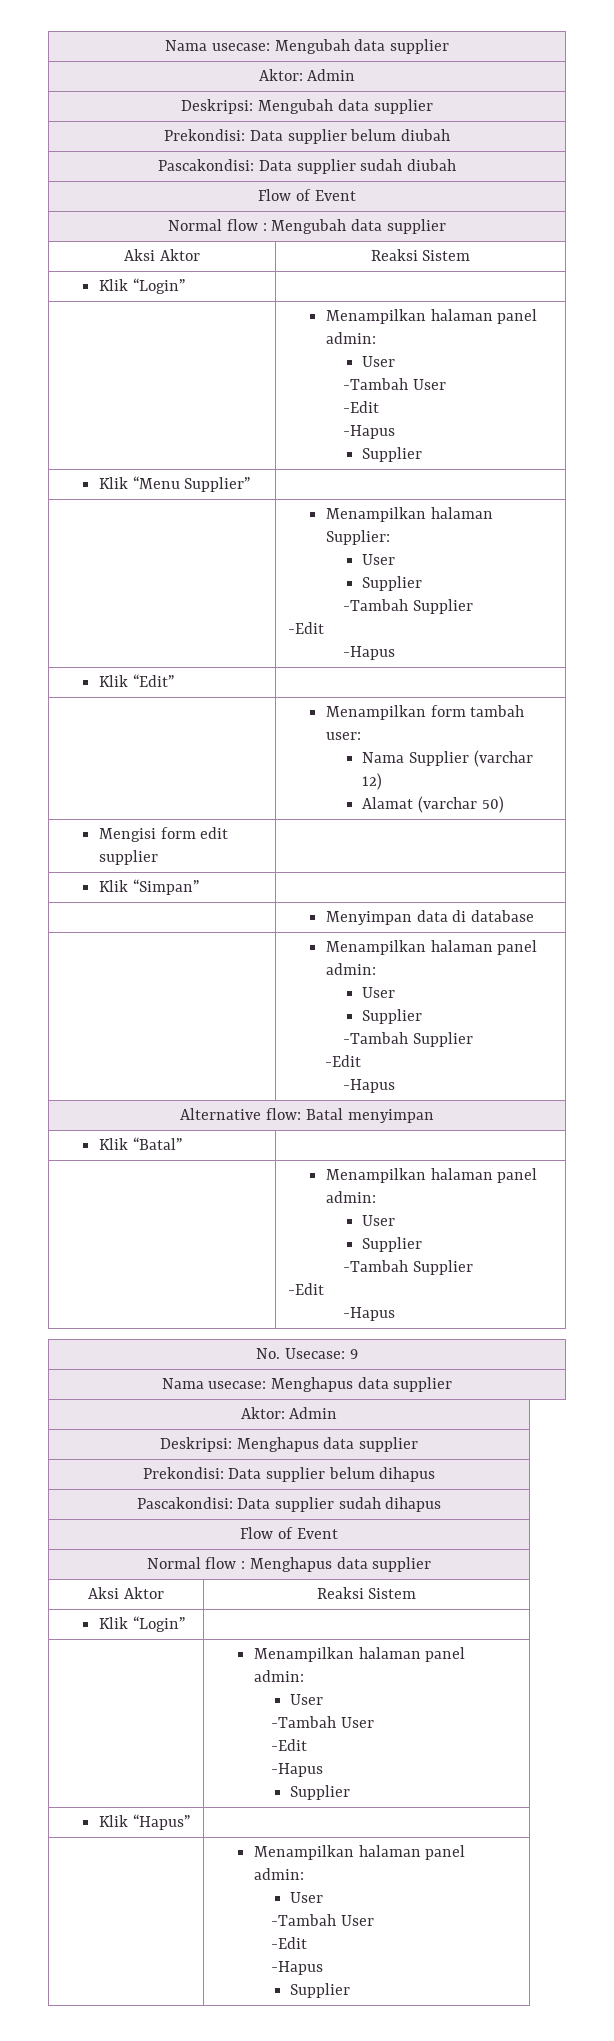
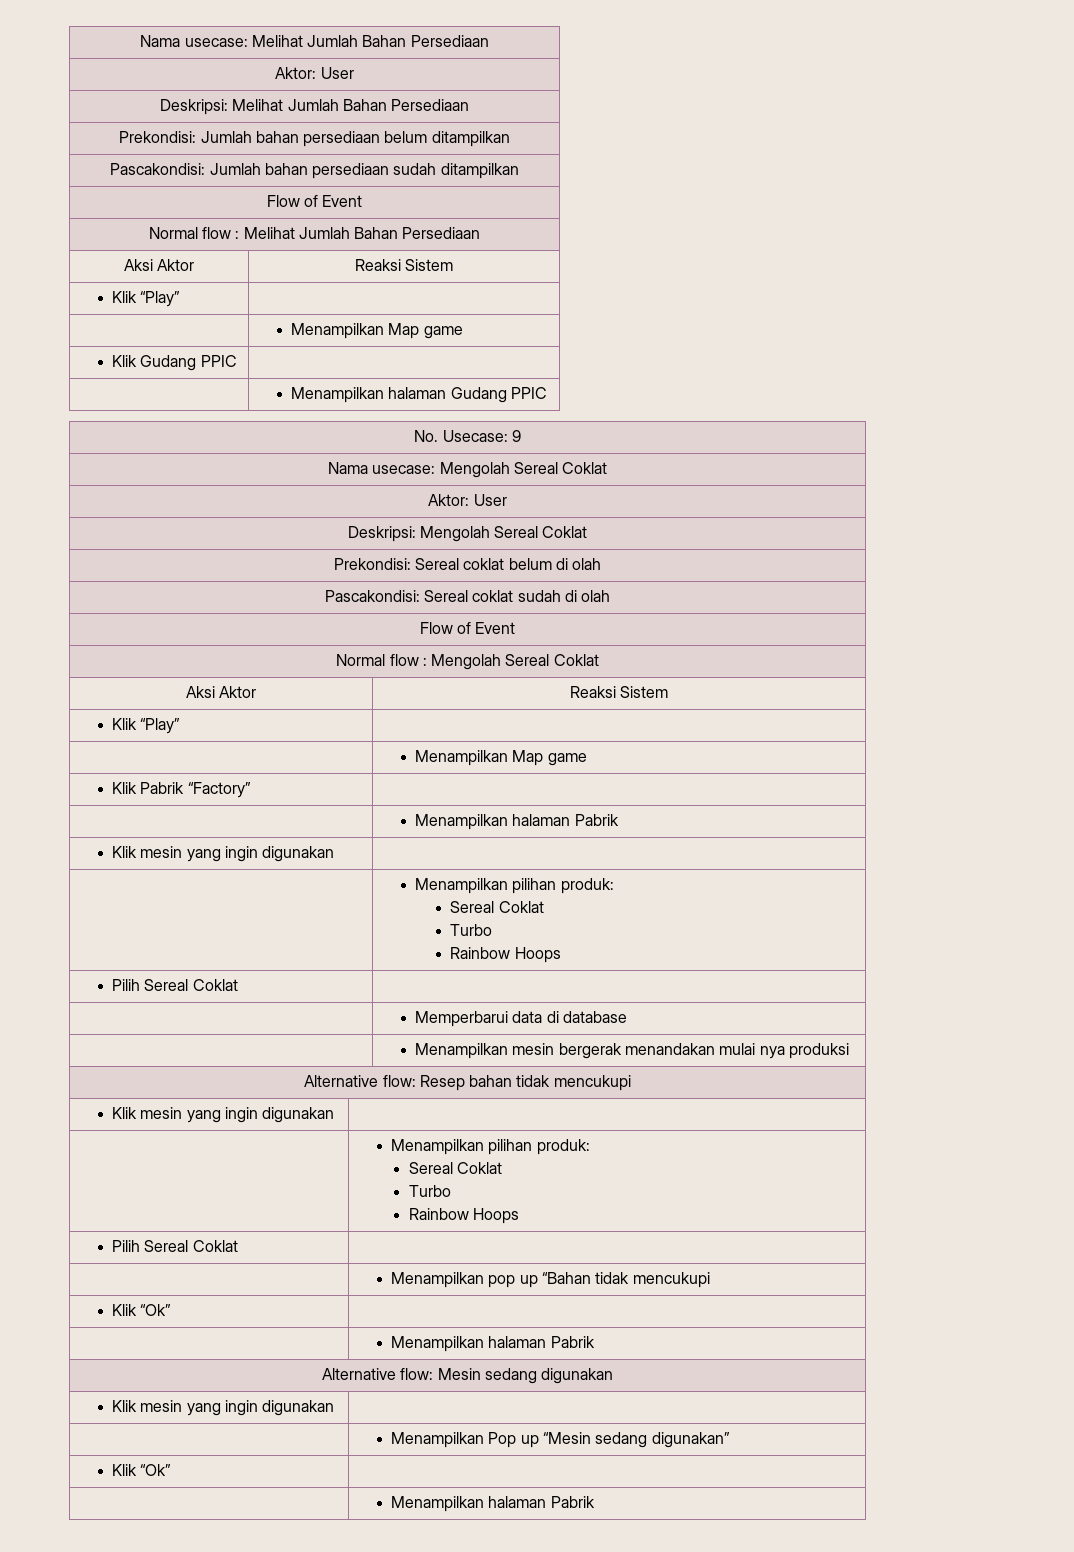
- Nama usecase: Mengubah data supplier
- Aktor: Admin
- Deskripsi: Mengubah data supplier
- Prekondisi: Data supplier belum diubah
- Pascakondisi: Data supplier sudah diubah
+ Nama usecase: Melihat Jumlah Bahan Persediaan
+ Aktor: User
+ Deskripsi: Melihat Jumlah Bahan Persediaan
+ Prekondisi: Jumlah bahan persediaan belum ditampilkan
+ Pascakondisi: Jumlah bahan persediaan sudah ditampilkan
  Flow of Event
- Normal flow : Mengubah data supplier
+ Normal flow : Melihat Jumlah Bahan Persediaan
  Aksi Aktor | Reaksi Sistem
- Klik “Login” |
- | Menampilkan halaman panel admin:
- User
- -Tambah User
- -Edit
- -Hapus
- Supplier
- Klik “Menu Supplier” |
- | Menampilkan halaman Supplier:
- User
- Supplier
- -Tambah Supplier
- -Edit
- -Hapus
- Klik “Edit” |
- | Menampilkan form tambah user:
- Nama Supplier (varchar 12)
- Alamat (varchar 50)
- Mengisi form edit supplier |
- Klik “Simpan” |
- | Menyimpan data di database
- | Menampilkan halaman panel admin:
- User
- Supplier
- -Tambah Supplier
- -Edit
- -Hapus
- Alternative flow: Batal menyimpan
- Klik “Batal” |
- | Menampilkan halaman panel admin:
- User
- Supplier
- -Tambah Supplier
- -Edit
- -Hapus
+ Klik “Play” |
+ | Menampilkan Map game
+ Klik Gudang PPIC |
+ | Menampilkan halaman Gudang PPIC
- Nama usecase: Menghapus data supplier
- Aktor: Admin
- Deskripsi: Menghapus data supplier
- Prekondisi: Data supplier belum dihapus
- Pascakondisi: Data supplier sudah dihapus
+ Nama usecase: Mengolah Sereal Coklat
+ Aktor: User
+ Deskripsi: Mengolah Sereal Coklat
+ Prekondisi: Sereal coklat belum di olah
+ Pascakondisi: Sereal coklat sudah di olah
  Flow of Event
- Normal flow : Menghapus data supplier
+ Normal flow : Mengolah Sereal Coklat
  Aksi Aktor | Reaksi Sistem
- Klik “Login” |
- | Menampilkan halaman panel admin:
- User
- -Tambah User
- -Edit
- -Hapus
- Supplier
- Klik “Hapus” |
- | Menampilkan halaman panel admin:
- User
- -Tambah User
- -Edit
- -Hapus
- Supplier
+ Klik “Play” |
+ | Menampilkan Map game
+ Klik Pabrik “Factory” |
+ | Menampilkan halaman Pabrik
+ Klik mesin yang ingin digunakan |
+ | Menampilkan pilihan produk:
+ Sereal Coklat
+ Turbo
+ Rainbow Hoops
+ Pilih Sereal Coklat |
+ | Memperbarui data di database
+ | Menampilkan mesin bergerak menandakan mulai nya produksi
+ Alternative flow: Resep bahan tidak mencukupi
+ Klik mesin yang ingin digunakan |
+ | Menampilkan pilihan produk:
+ Sereal Coklat
+ Turbo
+ Rainbow Hoops
+ Pilih Sereal Coklat |
+ | Menampilkan pop up “Bahan tidak mencukupi
+ Klik “Ok” |
+ | Menampilkan halaman Pabrik
+ Alternative flow: Mesin sedang digunakan
+ Klik mesin yang ingin digunakan |
+ | Menampilkan Pop up “Mesin sedang digunakan”
+ Klik “Ok” |
+ | Menampilkan halaman Pabrik

